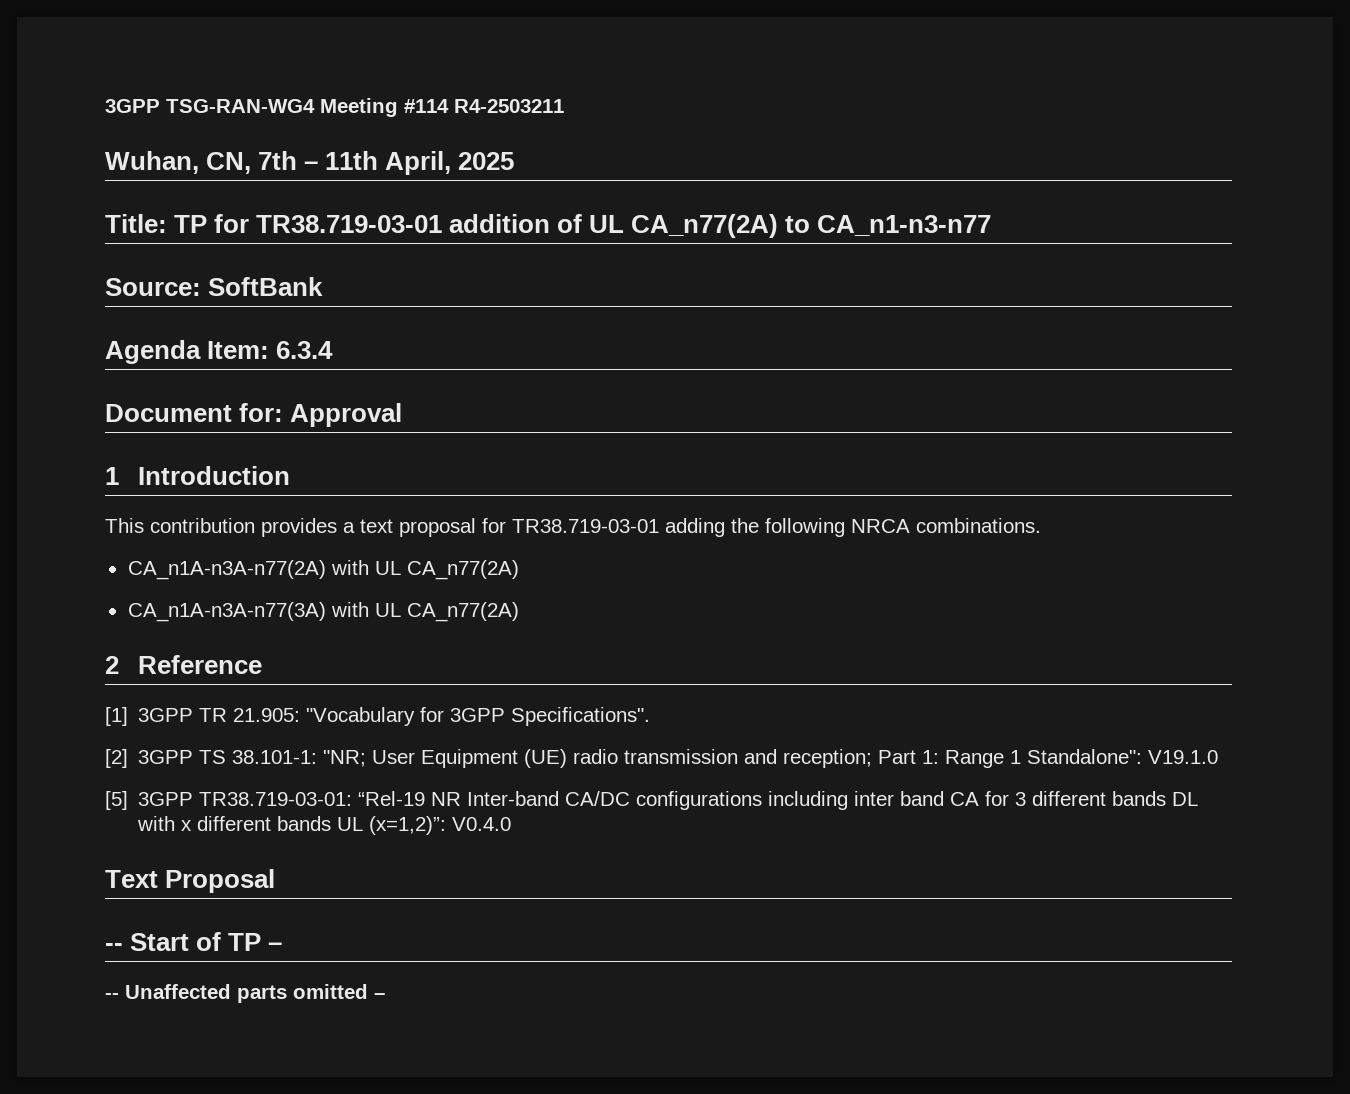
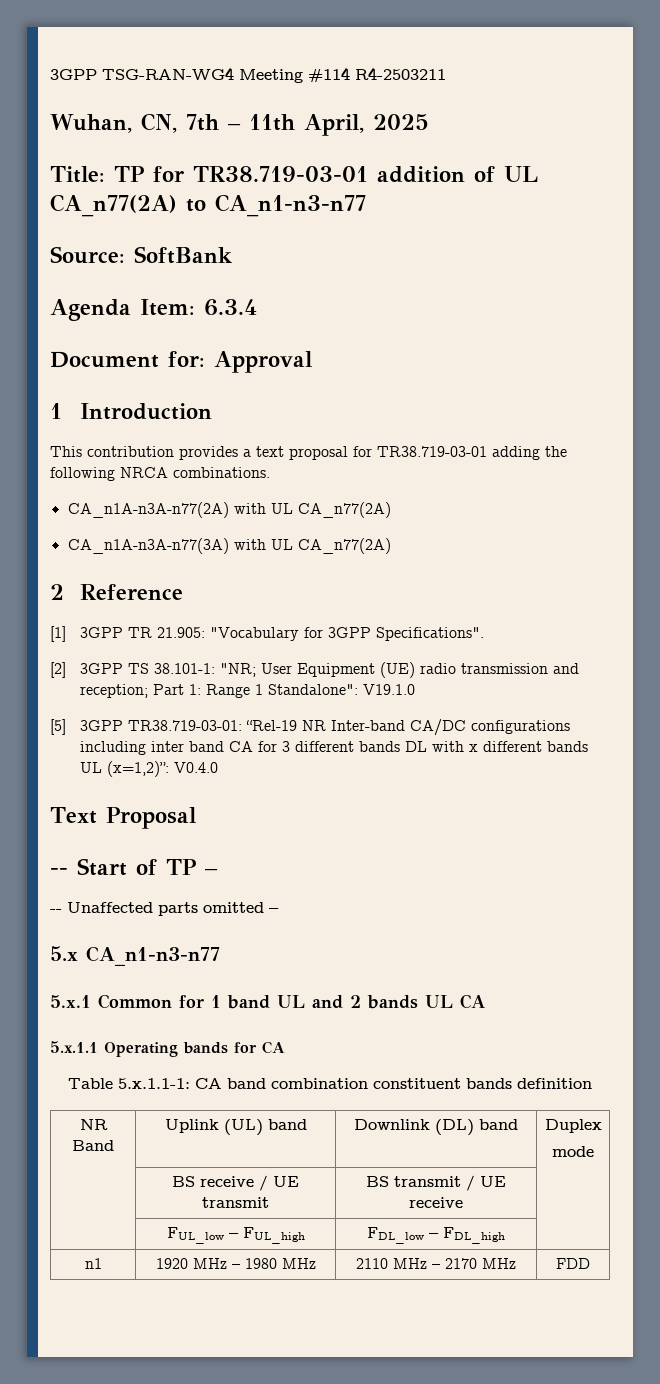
+ 5.x CA_n1-n3-n77
+ 5.x.1 Common for 1 band UL and 2 bands UL CA
+ 5.x.1.1 Operating bands for CA
+ Table 5.x.1.1-1: CA band combination constituent bands definition
+ NR Band | Uplink (UL) band | Downlink (DL) band | Duplex
+ mode
+ | BS receive / UE transmit | BS transmit / UE receive |
+ | FUL_low – FUL_high | FDL_low – FDL_high |
+ n1 | 1920 MHz – 1980 MHz | 2110 MHz – 2170 MHz | FDD

